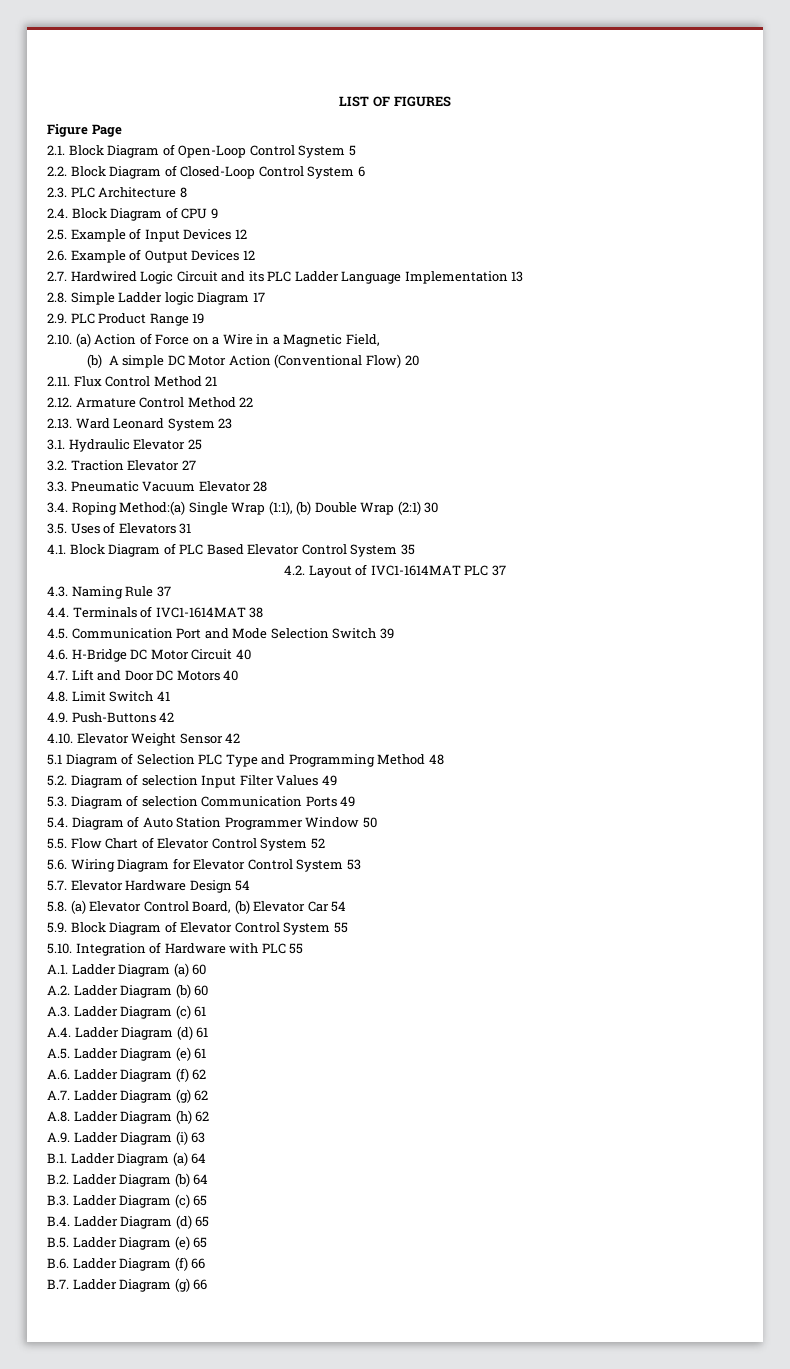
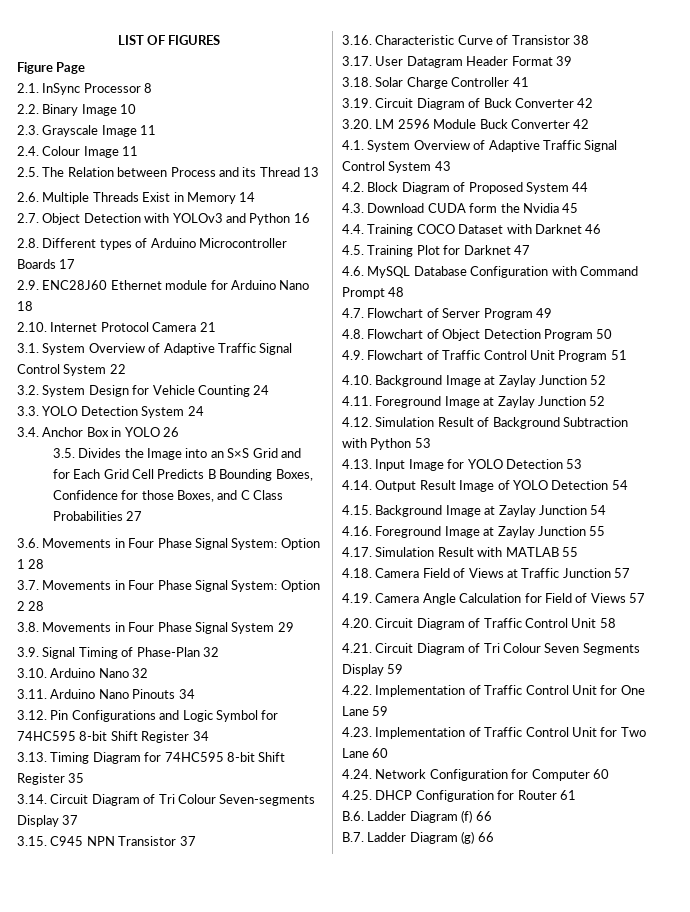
- 2.1. Block Diagram of Open-Loop Control System 5
- 2.2. Block Diagram of Closed-Loop Control System 6
- 2.3. PLC Architecture 8
- 2.4. Block Diagram of CPU 9
- 2.5. Example of Input Devices 12
- 2.6. Example of Output Devices 12
- 2.7. Hardwired Logic Circuit and its PLC Ladder Language Implementation 13
- 2.8. Simple Ladder logic Diagram 17
- 2.9. PLC Product Range 19
- 2.10. (a) Action of Force on a Wire in a Magnetic Field,
- (b) A simple DC Motor Action (Conventional Flow) 20
- 2.11. Flux Control Method 21
- 2.12. Armature Control Method 22
- 2.13. Ward Leonard System 23
- 3.1. Hydraulic Elevator 25
- 3.2. Traction Elevator 27
- 3.3. Pneumatic Vacuum Elevator 28
- 3.4. Roping Method:(a) Single Wrap (1:1), (b) Double Wrap (2:1) 30
- 3.5. Uses of Elevators 31
- 4.1. Block Diagram of PLC Based Elevator Control System 35
- 4.2. Layout of IVC1-1614MAT PLC 37
- 4.3. Naming Rule 37
- 4.4. Terminals of IVC1-1614MAT 38
- 4.5. Communication Port and Mode Selection Switch 39
- 4.6. H-Bridge DC Motor Circuit 40
- 4.7. Lift and Door DC Motors 40
- 4.8. Limit Switch 41
- 4.9. Push-Buttons 42
- 4.10. Elevator Weight Sensor 42
- 5.1 Diagram of Selection PLC Type and Programming Method 48
- 5.2. Diagram of selection Input Filter Values 49
- 5.3. Diagram of selection Communication Ports 49
- 5.4. Diagram of Auto Station Programmer Window 50
- 5.5. Flow Chart of Elevator Control System 52
- 5.6. Wiring Diagram for Elevator Control System 53
- 5.7. Elevator Hardware Design 54
- 5.8. (a) Elevator Control Board, (b) Elevator Car 54
- 5.9. Block Diagram of Elevator Control System 55
- 5.10. Integration of Hardware with PLC 55
- A.1. Ladder Diagram (a) 60
- A.2. Ladder Diagram (b) 60
- A.3. Ladder Diagram (c) 61
- A.4. Ladder Diagram (d) 61
- A.5. Ladder Diagram (e) 61
- A.6. Ladder Diagram (f) 62
- A.7. Ladder Diagram (g) 62
- A.8. Ladder Diagram (h) 62
- A.9. Ladder Diagram (i) 63
- B.1. Ladder Diagram (a) 64
- B.2. Ladder Diagram (b) 64
- B.3. Ladder Diagram (c) 65
- B.4. Ladder Diagram (d) 65
- B.5. Ladder Diagram (e) 65
+ 2.1. InSync Processor 8
+ 2.2. Binary Image 10
+ 2.3. Grayscale Image 11
+ 2.4. Colour Image 11
+ 2.5. The Relation between Process and its Thread 13
+ 2.6. Multiple Threads Exist in Memory 14
+ 2.7. Object Detection with YOLOv3 and Python 16
+ 2.8. Different types of Arduino Microcontroller Boards 17
+ 2.9. ENC28J60 Ethernet module for Arduino Nano 18
+ 2.10. Internet Protocol Camera 21
+ 3.1. System Overview of Adaptive Traffic Signal Control System 22
+ 3.2. System Design for Vehicle Counting 24
+ 3.3. YOLO Detection System 24
+ 3.4. Anchor Box in YOLO 26
+ 3.5. Divides the Image into an S×S Grid and for Each Grid Cell Predicts B Bounding Boxes, Confidence for those Boxes, and C Class Probabilities 27
+ 3.6. Movements in Four Phase Signal System: Option 1 28
+ 3.7. Movements in Four Phase Signal System: Option 2 28
+ 3.8. Movements in Four Phase Signal System 29
+ 3.9. Signal Timing of Phase-Plan 32
+ 3.10. Arduino Nano 32
+ 3.11. Arduino Nano Pinouts 34
+ 3.12. Pin Configurations and Logic Symbol for 74HC595 8-bit Shift Register 34
+ 3.13. Timing Diagram for 74HC595 8-bit Shift Register 35
+ 3.14. Circuit Diagram of Tri Colour Seven-segments Display 37
+ 3.15. C945 NPN Transistor 37
+ 3.16. Characteristic Curve of Transistor 38
+ 3.17. User Datagram Header Format 39
+ 3.18. Solar Charge Controller 41
+ 3.19. Circuit Diagram of Buck Converter 42
+ 3.20. LM 2596 Module Buck Converter 42
+ 4.1. System Overview of Adaptive Traffic Signal Control System 43
+ 4.2. Block Diagram of Proposed System 44
+ 4.3. Download CUDA form the Nvidia 45
+ 4.4. Training COCO Dataset with Darknet 46
+ 4.5. Training Plot for Darknet 47
+ 4.6. MySQL Database Configuration with Command Prompt 48
+ 4.7. Flowchart of Server Program 49
+ 4.8. Flowchart of Object Detection Program 50
+ 4.9. Flowchart of Traffic Control Unit Program 51
+ 4.10. Background Image at Zaylay Junction 52
+ 4.11. Foreground Image at Zaylay Junction 52
+ 4.12. Simulation Result of Background Subtraction with Python 53
+ 4.13. Input Image for YOLO Detection 53
+ 4.14. Output Result Image of YOLO Detection 54
+ 4.15. Background Image at Zaylay Junction 54
+ 4.16. Foreground Image at Zaylay Junction 55
+ 4.17. Simulation Result with MATLAB 55
+ 4.18. Camera Field of Views at Traffic Junction 57
+ 4.19. Camera Angle Calculation for Field of Views 57
+ 4.20. Circuit Diagram of Traffic Control Unit 58
+ 4.21. Circuit Diagram of Tri Colour Seven Segments Display 59
+ 4.22. Implementation of Traffic Control Unit for One Lane 59
+ 4.23. Implementation of Traffic Control Unit for Two Lane 60
+ 4.24. Network Configuration for Computer 60
+ 4.25. DHCP Configuration for Router 61

